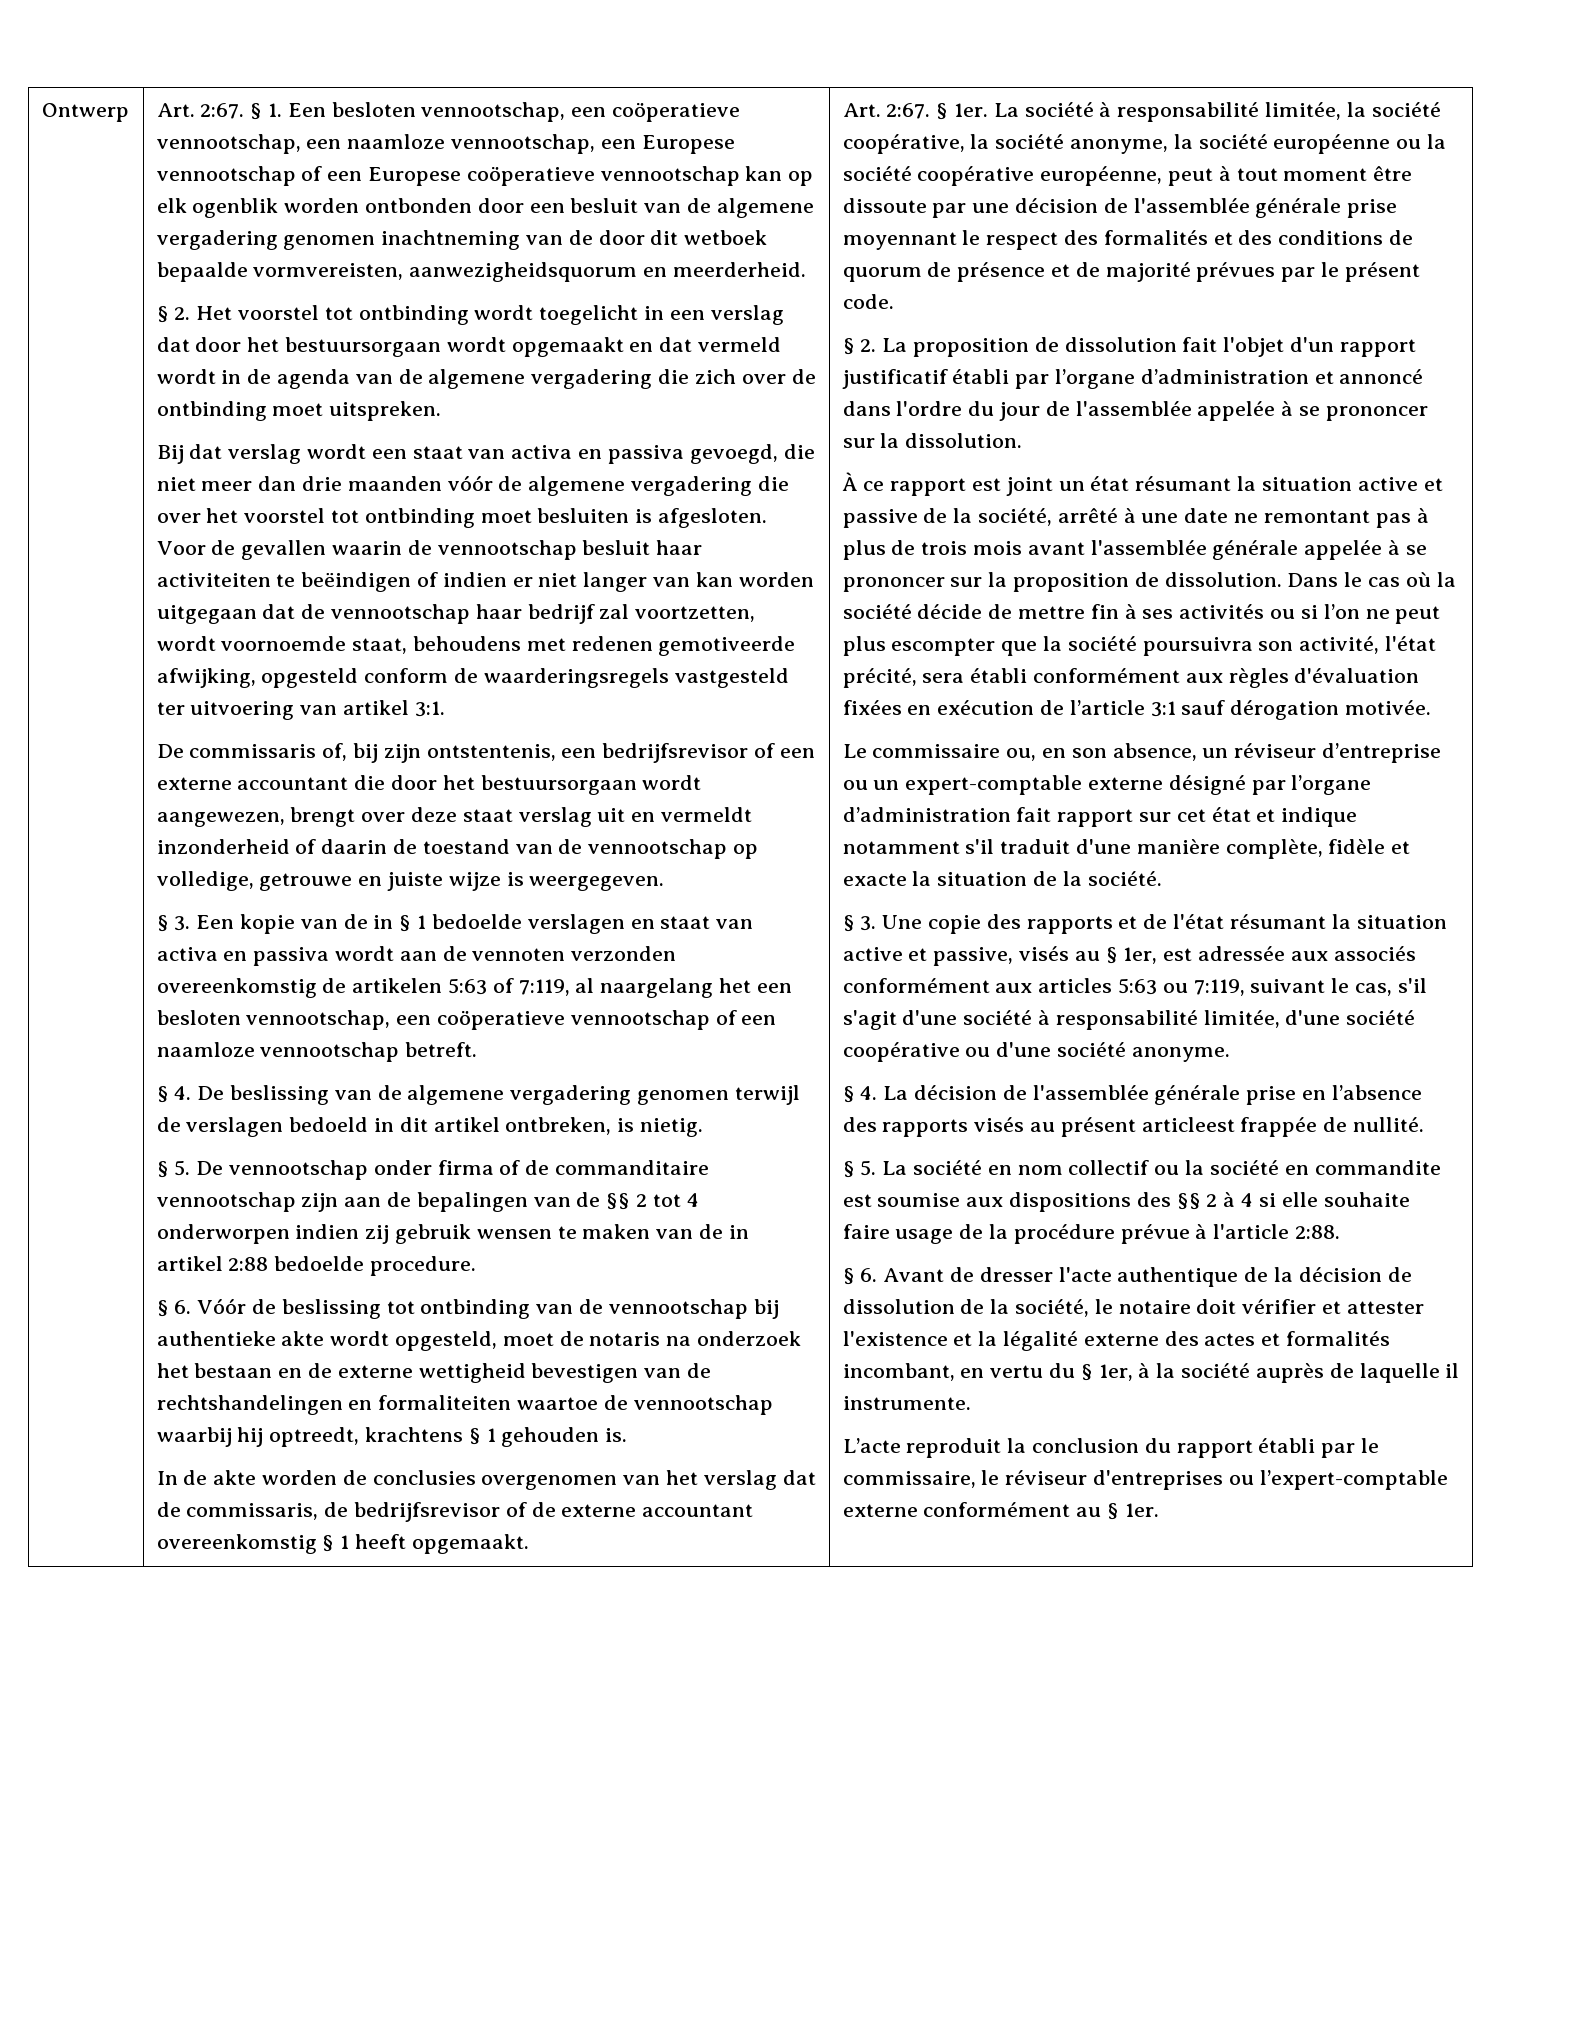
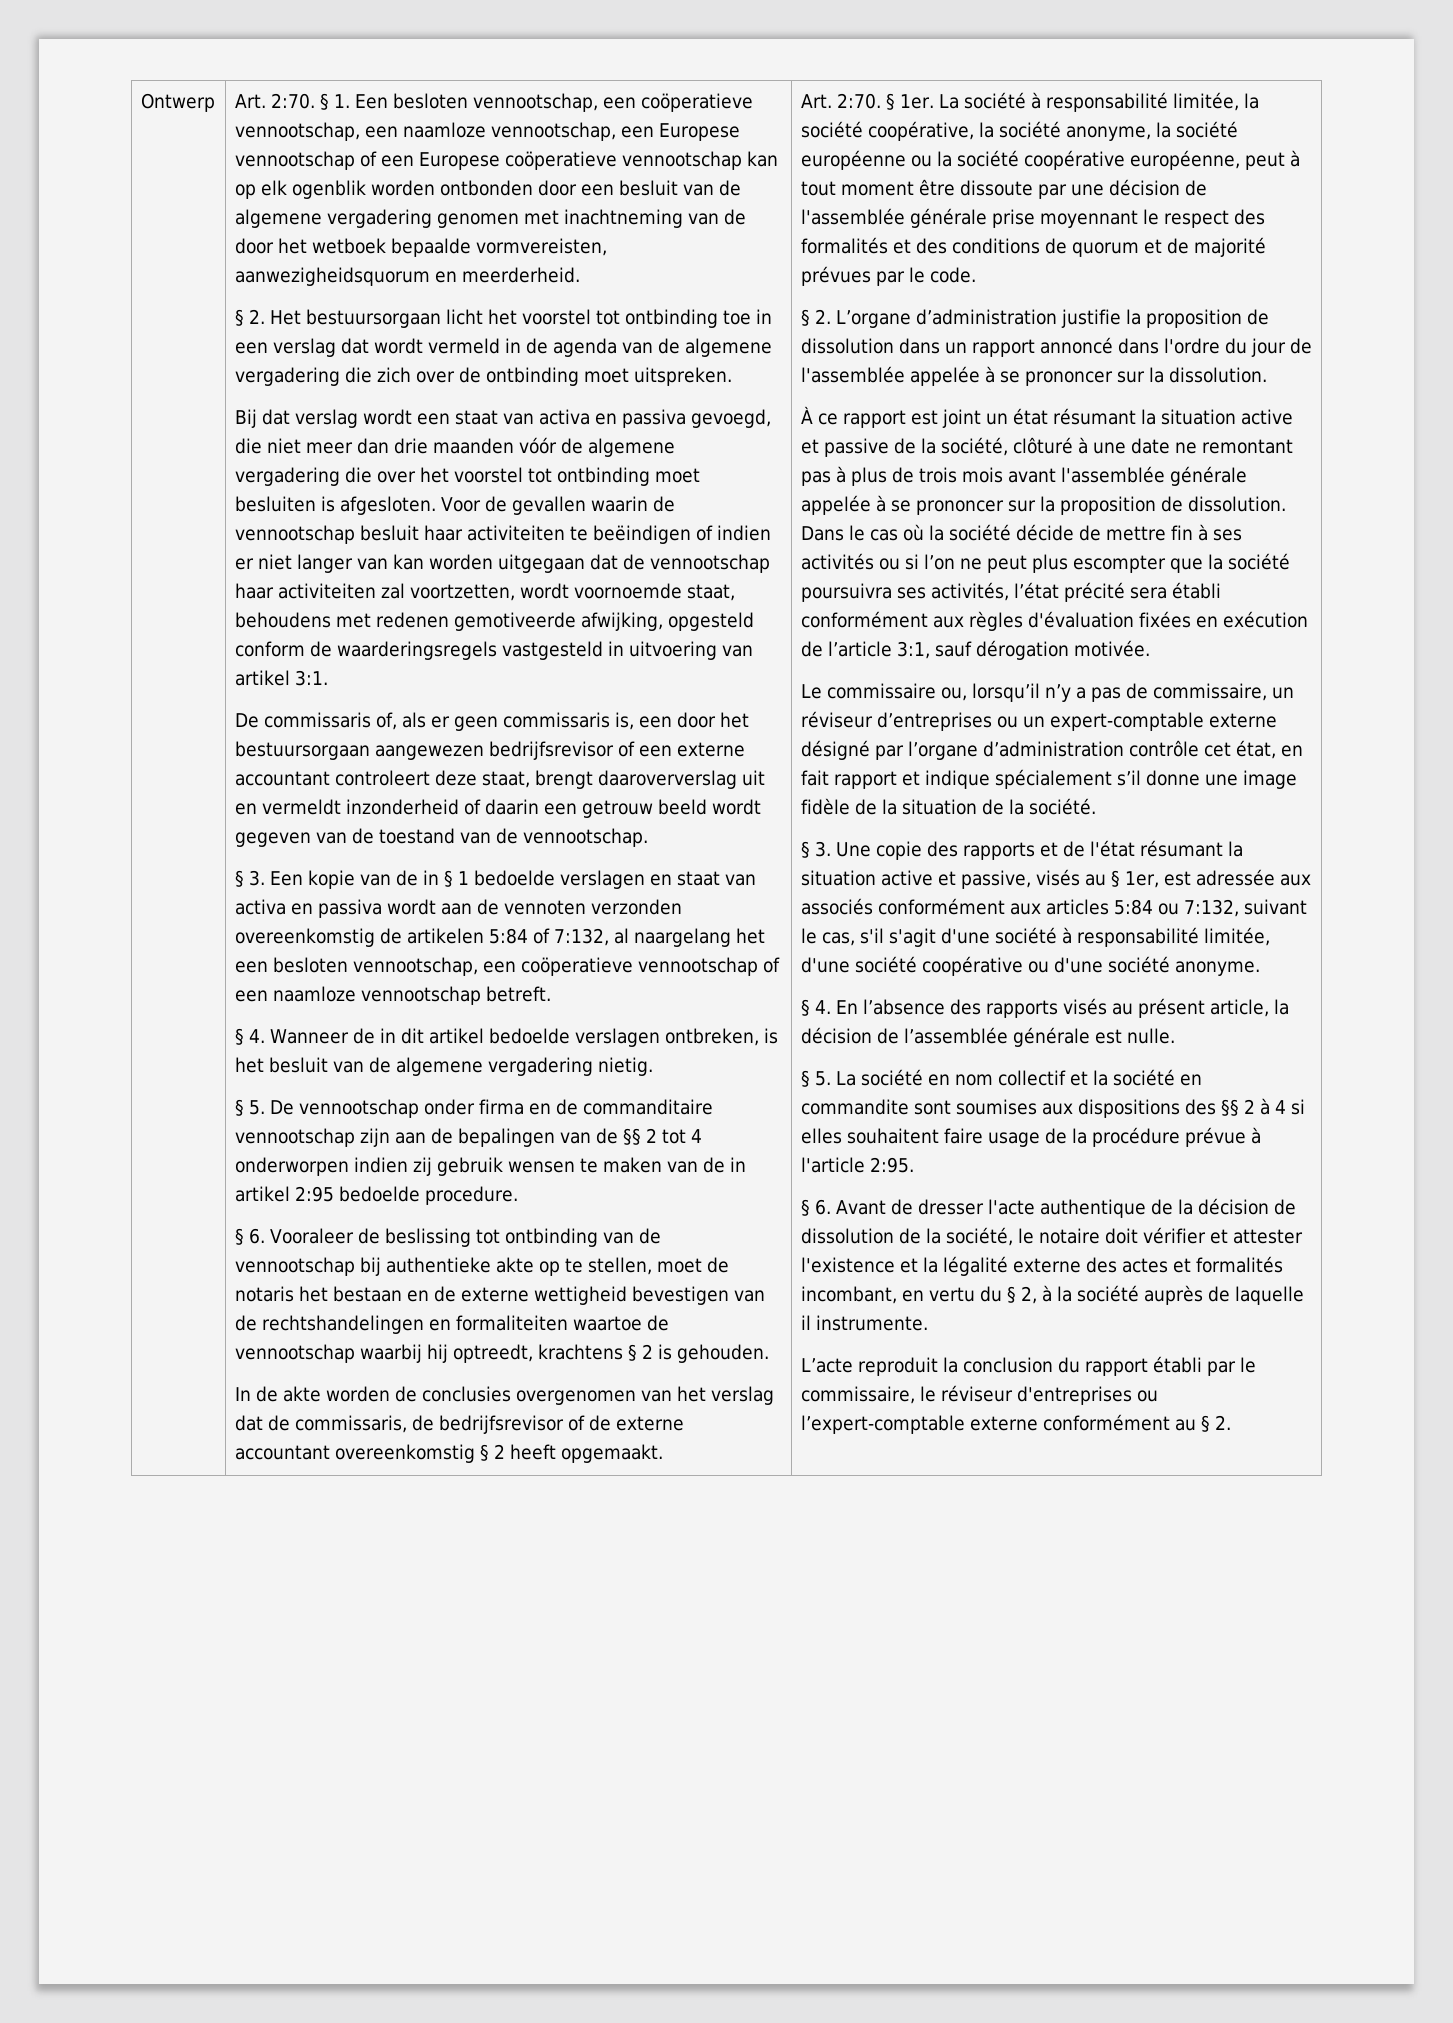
- Ontwerp | Art. 2:67.
+ Ontwerp | Art. 2:70.
- § 1. Een besloten vennootschap, een coöperatieve vennootschap, een naamloze vennootschap, een Europese vennootschap of een Europese coöperatieve vennootschap kan op elk ogenblik worden ontbonden door een besluit van de algemene vergadering genomen inachtneming van de door dit wetboek bepaalde vormvereisten, aanwezigheidsquorum en meerderheid.
+ § 1. Een besloten vennootschap, een coöperatieve vennootschap, een naamloze vennootschap, een Europese vennootschap of een Europese coöperatieve vennootschap kan op elk ogenblik worden ontbonden door een besluit van de algemene vergadering genomen met inachtneming van de door het wetboek bepaalde vormvereisten, aanwezigheidsquorum en meerderheid.
- § 2. Het voorstel tot ontbinding wordt toegelicht in een verslag dat door het bestuursorgaan wordt opgemaakt en dat vermeld wordt in de agenda van de algemene vergadering die zich over de ontbinding moet uitspreken.
+ § 2. Het bestuursorgaan licht het voorstel tot ontbinding toe in een verslag dat wordt vermeld in de agenda van de algemene vergadering die zich over de ontbinding moet uitspreken.
- Voor de gevallen waarin de vennootschap besluit haar activiteiten te beëindigen of indien er niet langer van kan worden uitgegaan dat de vennootschap haar bedrijf zal voortzetten, wordt voornoemde staat, behoudens met redenen gemotiveerde afwijking, opgesteld conform de waarderingsregels vastgesteld ter uitvoering van artikel 3:1.
+ Voor de gevallen waarin de vennootschap besluit haar activiteiten te beëindigen of indien er niet langer van kan worden uitgegaan dat de vennootschap haar activiteiten zal voortzetten, wordt voornoemde staat, behoudens met redenen gemotiveerde afwijking, opgesteld conform de waarderingsregels vastgesteld in uitvoering van artikel 3:1.
- De commissaris of, bij zijn ontstentenis, een bedrijfsrevisor of een externe accountant die door het bestuursorgaan wordt aangewezen, brengt over deze staat verslag uit en vermeldt inzonderheid of daarin de toestand van de vennootschap op volledige, getrouwe en juiste wijze is weergegeven.
+ De commissaris of, als er geen commissaris is, een door het bestuursorgaan aangewezen bedrijfsrevisor of een externe accountant controleert deze staat, brengt daaroververslag uit en vermeldt inzonderheid of daarin een getrouw beeld wordt gegeven van de toestand van de vennootschap.
- § 3. Een kopie van de in § 1 bedoelde verslagen en staat van activa en passiva wordt aan de vennoten verzonden overeenkomstig de artikelen 5:63 of 7:119, al naargelang het een besloten vennootschap, een coöperatieve vennootschap of een naamloze vennootschap betreft.
+ § 3. Een kopie van de in § 1 bedoelde verslagen en staat van activa en passiva wordt aan de vennoten verzonden overeenkomstig de artikelen 5:84 of 7:132, al naargelang het een besloten vennootschap, een coöperatieve vennootschap of een naamloze vennootschap betreft.
- § 4. De beslissing van de algemene vergadering genomen terwijl de verslagen bedoeld in dit artikel ontbreken, is nietig.
+ § 4. Wanneer de in dit artikel bedoelde verslagen ontbreken, is het besluit van de algemene vergadering nietig.
- § 5. De vennootschap onder firma of de commanditaire vennootschap zijn aan de bepalingen van de §§ 2 tot 4 onderworpen indien zij gebruik wensen te maken van de in artikel 2:88 bedoelde procedure.
+ § 5. De vennootschap onder firma en de commanditaire vennootschap zijn aan de bepalingen van de §§ 2 tot 4 onderworpen indien zij gebruik wensen te maken van de in artikel 2:95 bedoelde procedure.
- § 6. Vóór de beslissing tot ontbinding van de vennootschap bij authentieke akte wordt opgesteld, moet de notaris na onderzoek het bestaan en de externe wettigheid bevestigen van de rechtshandelingen en formaliteiten waartoe de vennootschap waarbij hij optreedt, krachtens § 1 gehouden is.
+ § 6. Vooraleer de beslissing tot ontbinding van de vennootschap bij authentieke akte op te stellen, moet de notaris het bestaan en de externe wettigheid bevestigen van de rechtshandelingen en formaliteiten waartoe de vennootschap waarbij hij optreedt, krachtens § 2 is gehouden.
- In de akte worden de conclusies overgenomen van het verslag dat de commissaris, de bedrijfsrevisor of de externe accountant overeenkomstig § 1 heeft opgemaakt. | Art. 2:67.
+ In de akte worden de conclusies overgenomen van het verslag dat de commissaris, de bedrijfsrevisor of de externe accountant overeenkomstig § 2 heeft opgemaakt. | Art. 2:70.
- La société à responsabilité limitée, la société coopérative, la société anonyme, la société européenne ou la société coopérative européenne, peut à tout moment être dissoute par une décision de l'assemblée générale prise moyennant le respect des formalités et des conditions de quorum de présence et de majorité prévues par le présent code.
+ La société à responsabilité limitée, la société coopérative, la société anonyme, la société européenne ou la société coopérative européenne, peut à tout moment être dissoute par une décision de l'assemblée générale prise moyennant le respect des formalités et des conditions de quorum et de majorité prévues par le code.
- § 2. La proposition de dissolution fait l'objet d'un rapport justificatif établi par l’organe d’administration et annoncé dans l'ordre du jour de l'assemblée appelée à se prononcer sur la dissolution.
+ § 2. L’organe d’administration justifie la proposition de dissolution dans un rapport annoncé dans l'ordre du jour de l'assemblée appelée à se prononcer sur la dissolution.
- À ce rapport est joint un état résumant la situation active et passive de la société, arrêté à une date ne remontant pas à plus de trois mois avant l'assemblée générale appelée à se prononcer sur la proposition de dissolution.
+ À ce rapport est joint un état résumant la situation active et passive de la société, clôturé à une date ne remontant pas à plus de trois mois avant l'assemblée générale appelée à se prononcer sur la proposition de dissolution.
- Dans le cas où la société décide de mettre fin à ses activités ou si l’on ne peut plus escompter que la société poursuivra son activité, l'état précité, sera établi conformément aux règles d'évaluation fixées en exécution de l’article 3:1 sauf dérogation motivée.
+ Dans le cas où la société décide de mettre fin à ses activités ou si l’on ne peut plus escompter que la société poursuivra ses activités, l’état précité sera établi conformément aux règles d'évaluation fixées en exécution de l’article 3:1, sauf dérogation motivée.
- Le commissaire ou, en son absence, un réviseur d’entreprise ou un expert-comptable externe désigné par l’organe d’administration fait rapport sur cet état et indique notamment s'il traduit d'une manière complète, fidèle et exacte la situation de la société.
+ Le commissaire ou, lorsqu’il n’y a pas de commissaire, un réviseur d’entreprises ou un expert-comptable externe désigné par l’organe d’administration contrôle cet état, en fait rapport et indique spécialement s’il donne une image fidèle de la situation de la société.
- § 3. Une copie des rapports et de l'état résumant la situation active et passive, visés au § 1er, est adressée aux associés conformément aux articles 5:63 ou 7:119, suivant le cas, s'il s'agit d'une société à responsabilité limitée, d'une société coopérative ou d'une société anonyme.
+ § 3. Une copie des rapports et de l'état résumant la situation active et passive, visés au § 1er, est adressée aux associés conformément aux articles 5:84 ou 7:132, suivant le cas, s'il s'agit d'une société à responsabilité limitée, d'une société coopérative ou d'une société anonyme.
- § 4. La décision de l'assemblée générale prise en l’absence des rapports visés au présent articleest frappée de nullité.
+ § 4. En l’absence des rapports visés au présent article, la décision de l’assemblée générale est nulle.
- § 5. La société en nom collectif ou la société en commandite est soumise aux dispositions des §§ 2 à 4 si elle souhaite faire usage de la procédure prévue à l'article 2:88.
+ § 5. La société en nom collectif et la société en commandite sont soumises aux dispositions des §§ 2 à 4 si elles souhaitent faire usage de la procédure prévue à l'article 2:95.
- § 6. Avant de dresser l'acte authentique de la décision de dissolution de la société, le notaire doit vérifier et attester l'existence et la légalité externe des actes et formalités incombant, en vertu du § 1er, à la société auprès de laquelle il instrumente.
+ § 6. Avant de dresser l'acte authentique de la décision de dissolution de la société, le notaire doit vérifier et attester l'existence et la légalité externe des actes et formalités incombant, en vertu du § 2, à la société auprès de laquelle il instrumente.
- L’acte reproduit la conclusion du rapport établi par le commissaire, le réviseur d'entreprises ou l’expert-comptable externe conformément au § 1er.
+ L’acte reproduit la conclusion du rapport établi par le commissaire, le réviseur d'entreprises ou l’expert-comptable externe conformément au § 2.

